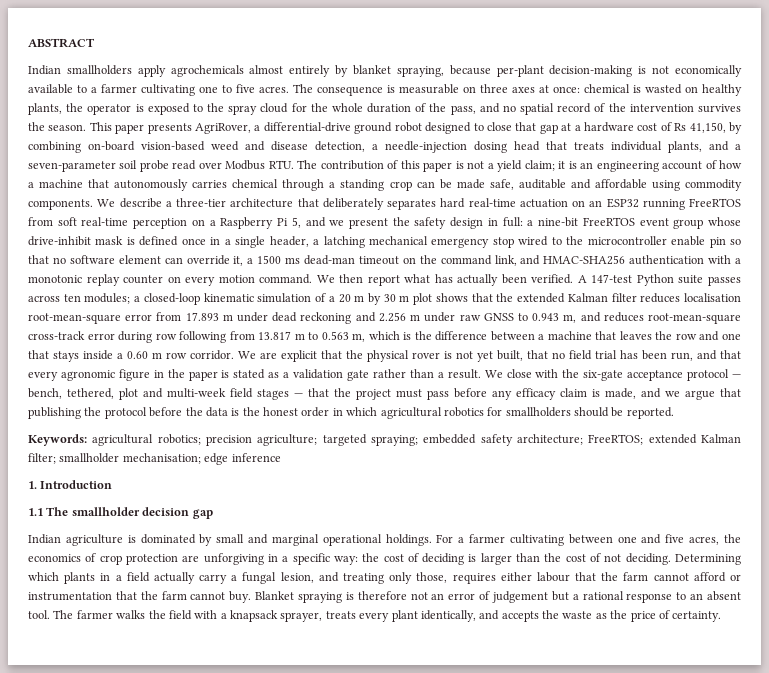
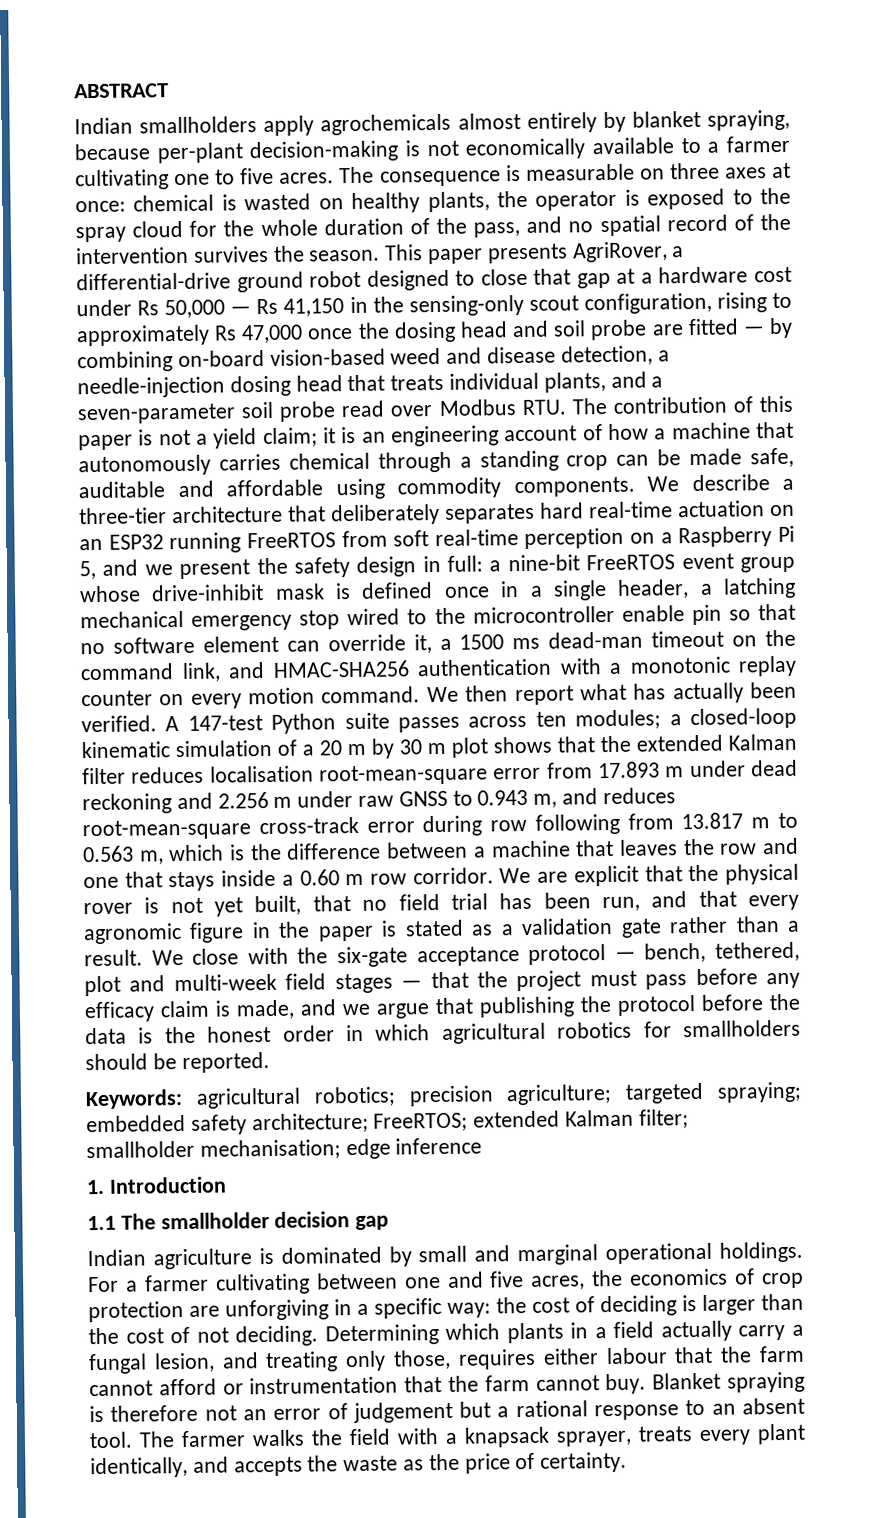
- This paper presents AgriRover, a differential-drive ground robot designed to close that gap at a hardware cost of Rs 41,150, by combining on-board vision-based weed and disease detection, a needle-injection dosing head that treats individual plants, and a seven-parameter soil probe read over Modbus RTU. The contribution of this paper is not a yield claim;
+ This paper presents AgriRover, a differential-drive ground robot designed to close that gap at a hardware cost under Rs 50,000 — Rs 41,150 in the sensing-only scout configuration, rising to approximately Rs 47,000 once the dosing head and soil probe are fitted — by combining on-board vision-based weed and disease detection, a needle-injection dosing head that treats individual plants, and a seven-parameter soil probe read over Modbus RTU. The contribution of this paper is not a yield claim;

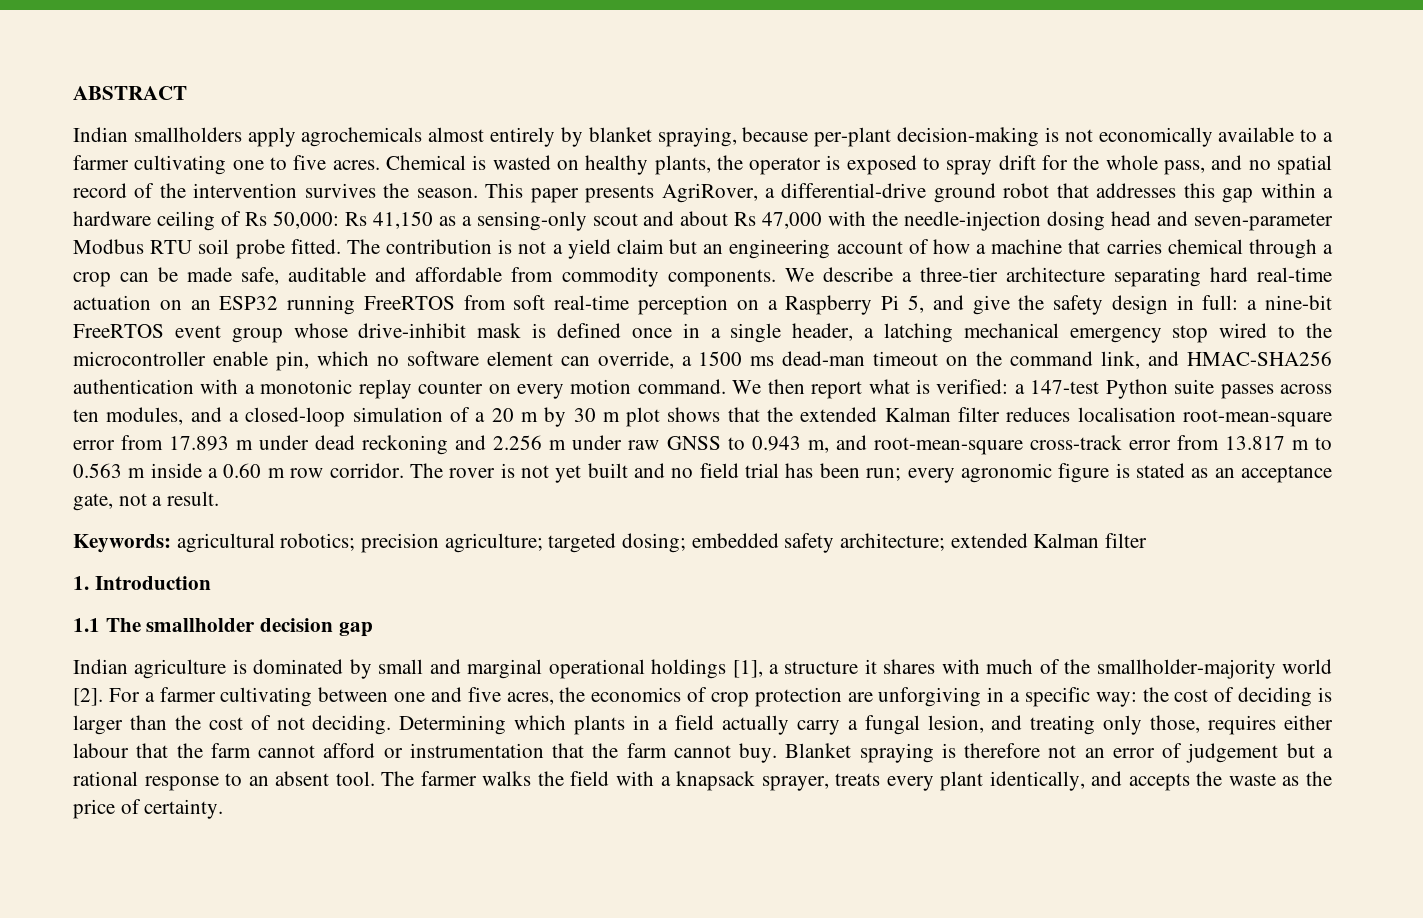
- The consequence is measurable on three axes at once: chemical is wasted on healthy plants, the operator is exposed to the spray cloud for the whole duration of the pass, and no spatial record of the intervention survives the season.
+ Chemical is wasted on healthy plants, the operator is exposed to spray drift for the whole pass, and no spatial record of the intervention survives the season.
- This paper presents AgriRover, a differential-drive ground robot designed to close that gap at a hardware cost under Rs 50,000 — Rs 41,150 in the sensing-only scout configuration, rising to approximately Rs 47,000 once the dosing head and soil probe are fitted — by combining on-board vision-based weed and disease detection, a needle-injection dosing head that treats individual plants, and a seven-parameter soil probe read over Modbus RTU. The contribution of this paper is not a yield claim; it is an engineering account of how a machine that autonomously carries chemical through a standing crop can be made safe, auditable and affordable using commodity components.
+ This paper presents AgriRover, a differential-drive ground robot that addresses this gap within a hardware ceiling of Rs 50,000: Rs 41,150 as a sensing-only scout and about Rs 47,000 with the needle-injection dosing head and seven-parameter Modbus RTU soil probe fitted. The contribution is not a yield claim but an engineering account of how a machine that carries chemical through a crop can be made safe, auditable and affordable from commodity components.
- We describe a three-tier architecture that deliberately separates hard real-time actuation on an ESP32 running FreeRTOS from soft real-time perception on a Raspberry Pi 5, and we present the safety design in full:
+ We describe a three-tier architecture separating hard real-time actuation on an ESP32 running FreeRTOS from soft real-time perception on a Raspberry Pi 5, and give the safety design in full:
- a nine-bit FreeRTOS event group whose drive-inhibit mask is defined once in a single header, a latching mechanical emergency stop wired to the microcontroller enable pin so that no software element can override it, a 1500 ms dead-man timeout on the command link, and HMAC-SHA256 authentication with a monotonic replay counter on every motion command.
+ a nine-bit FreeRTOS event group whose drive-inhibit mask is defined once in a single header, a latching mechanical emergency stop wired to the microcontroller enable pin, which no software element can override, a 1500 ms dead-man timeout on the command link, and HMAC-SHA256 authentication with a monotonic replay counter on every motion command.
- We then report what has actually been verified. A 147-test Python suite passes across ten modules; a closed-loop kinematic simulation of a 20 m by 30 m plot shows that the extended Kalman filter reduces localisation root-mean-square error from 17.893 m under dead reckoning and 2.256 m under raw GNSS to 0.943 m, and reduces root-mean-square cross-track error during row following from 13.817 m to 0.563 m, which is the difference between a machine that leaves the row and one that stays inside a 0.60 m row corridor.
+ We then report what is verified: a 147-test Python suite passes across ten modules, and a closed-loop simulation of a 20 m by 30 m plot shows that the extended Kalman filter reduces localisation root-mean-square error from 17.893 m under dead reckoning and 2.256 m under raw GNSS to 0.943 m, and root-mean-square cross-track error from 13.817 m to 0.563 m inside a 0.60 m row corridor.
- We are explicit that the physical rover is not yet built, that no field trial has been run, and that every agronomic figure in the paper is stated as a validation gate rather than a result. We close with the six-gate acceptance protocol — bench, tethered, plot and multi-week field stages — that the project must pass before any efficacy claim is made, and we argue that publishing the protocol before the data is the honest order in which agricultural robotics for smallholders should be reported.
+ The rover is not yet built and no field trial has been run; every agronomic figure is stated as an acceptance gate, not a result.
- Keywords: agricultural robotics; precision agriculture; targeted spraying; embedded safety architecture; FreeRTOS; extended Kalman filter; smallholder mechanisation; edge inference
+ Keywords: agricultural robotics; precision agriculture; targeted dosing; embedded safety architecture; extended Kalman filter
- Indian agriculture is dominated by small and marginal operational holdings.
+ Indian agriculture is dominated by small and marginal operational holdings [1], a structure it shares with much of the smallholder-majority world [2].

